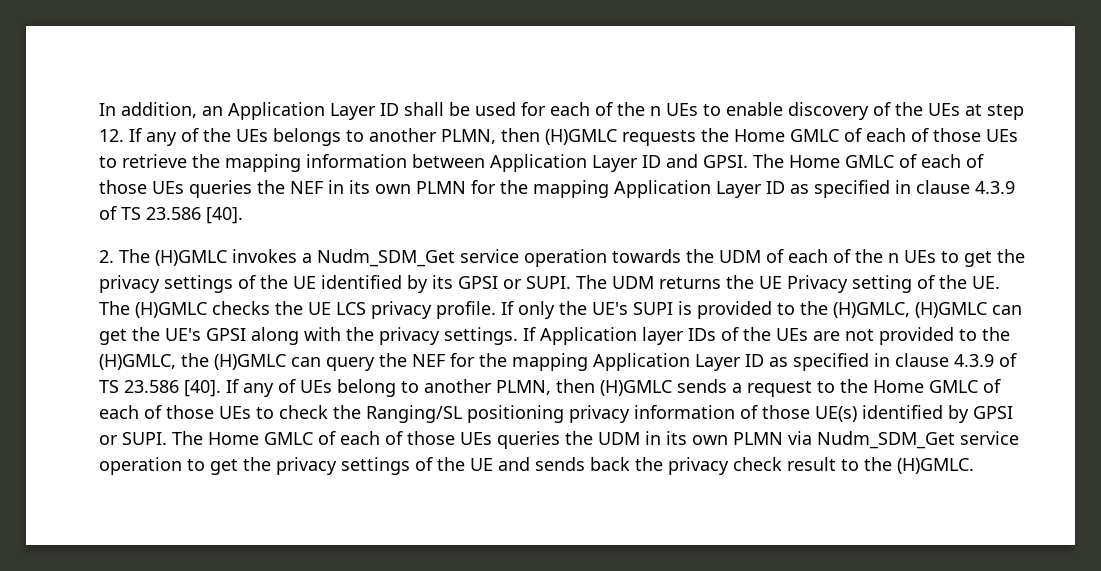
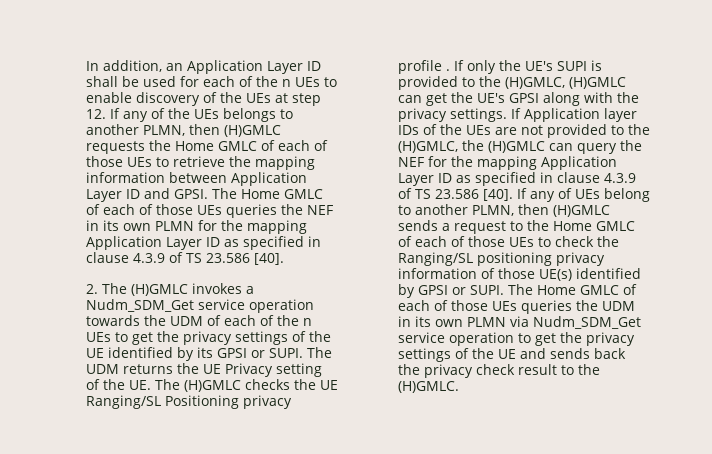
- The UDM returns the UE Privacy setting of the UE. The (H)GMLC checks the UE LCS privacy profile.
+ The UDM returns the UE Privacy setting of the UE. The (H)GMLC checks the UE Ranging/SL Positioning privacy profile .

